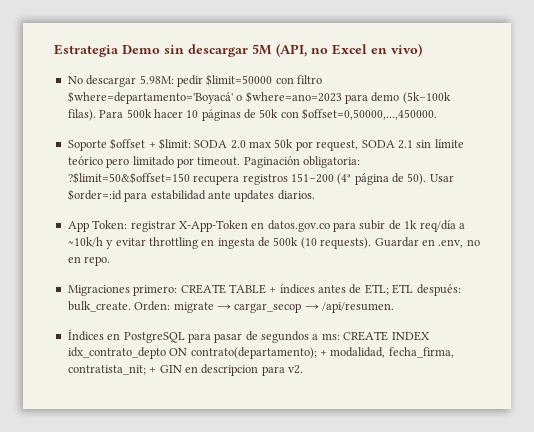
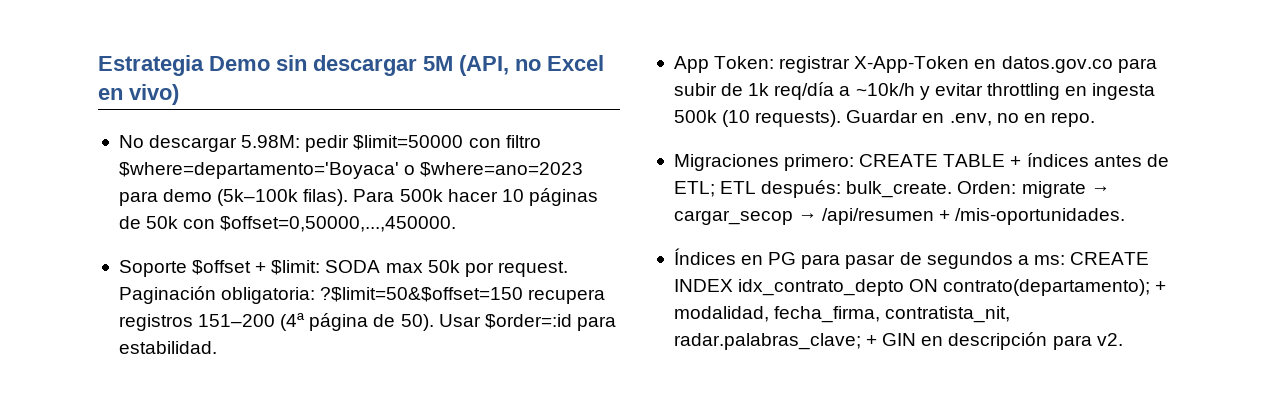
- No descargar 5.98M: pedir $limit=50000 con filtro $where=departamento='Boyacá' o $where=ano=2023 para demo (5k–100k filas).
+ No descargar 5.98M: pedir $limit=50000 con filtro $where=departamento='Boyaca' o $where=ano=2023 para demo (5k–100k filas).
- Soporte $offset + $limit: SODA 2.0 max 50k por request, SODA 2.1 sin límite teórico pero limitado por timeout.
+ Soporte $offset + $limit: SODA max 50k por request.
- Usar $order=:id para estabilidad ante updates diarios.
+ Usar $order=:id para estabilidad.
- App Token: registrar X-App-Token en datos.gov.co para subir de 1k req/día a ~10k/h y evitar throttling en ingesta de 500k (10 requests).
+ App Token: registrar X-App-Token en datos.gov.co para subir de 1k req/día a ~10k/h y evitar throttling en ingesta 500k (10 requests).
- Orden: migrate → cargar_secop → /api/resumen.
+ Orden: migrate → cargar_secop → /api/resumen + /mis-oportunidades.
- Índices en PostgreSQL para pasar de segundos a ms: CREATE INDEX idx_contrato_depto ON contrato(departamento); + modalidad, fecha_firma, contratista_nit; + GIN en descripcion para v2.
+ Índices en PG para pasar de segundos a ms: CREATE INDEX idx_contrato_depto ON contrato(departamento); + modalidad, fecha_firma, contratista_nit, radar.palabras_clave; + GIN en descripción para v2.

